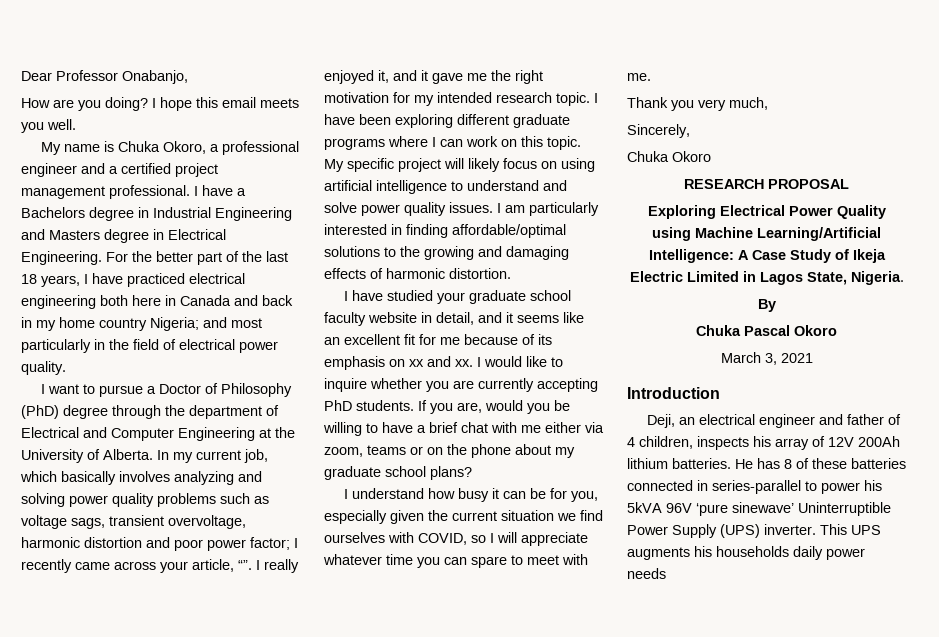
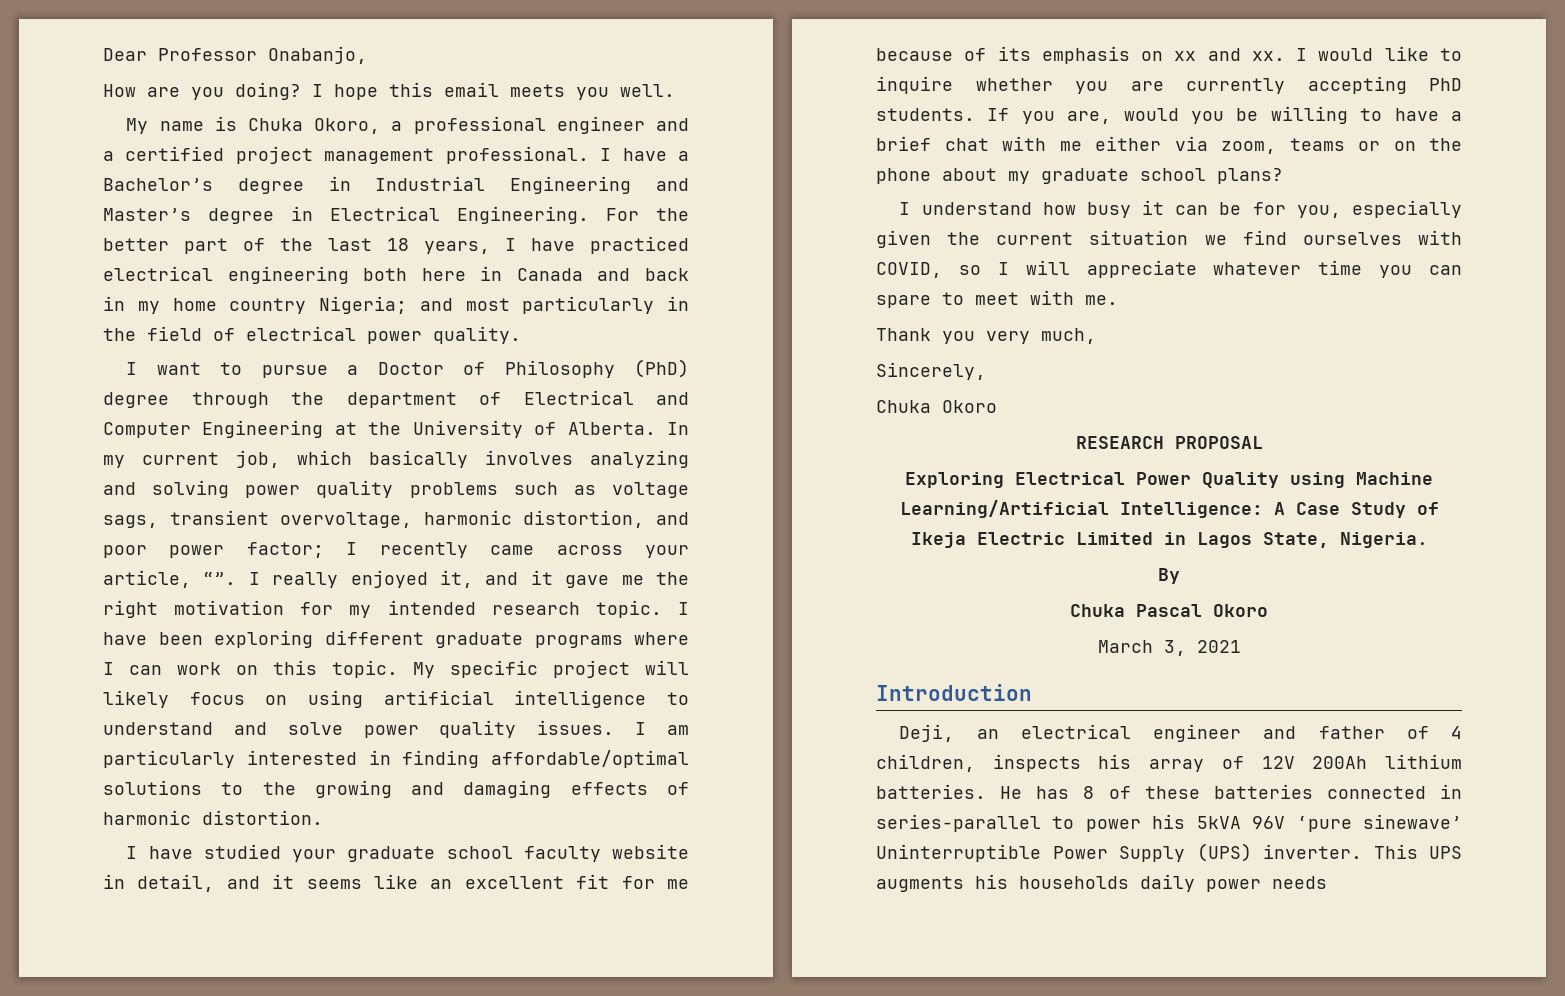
- I have a Bachelors degree in Industrial Engineering and Masters degree in Electrical Engineering.
+ I have a Bachelor’s degree in Industrial Engineering and Master’s degree in Electrical Engineering.
- In my current job, which basically involves analyzing and solving power quality problems such as voltage sags, transient overvoltage, harmonic distortion and poor power factor; I recently came across your article, “”.
+ In my current job, which basically involves analyzing and solving power quality problems such as voltage sags, transient overvoltage, harmonic distortion, and poor power factor; I recently came across your article, “”.

